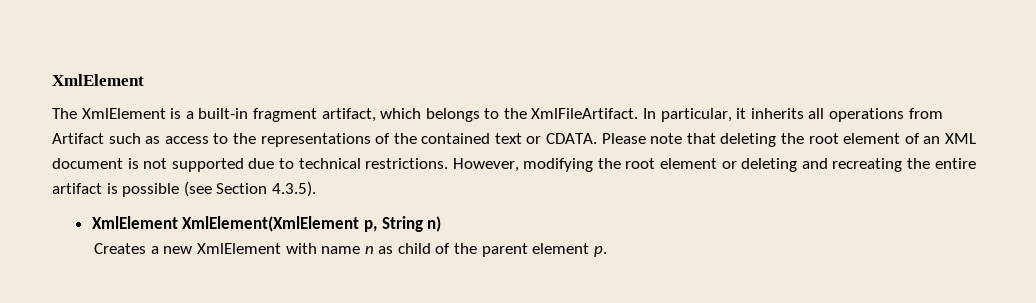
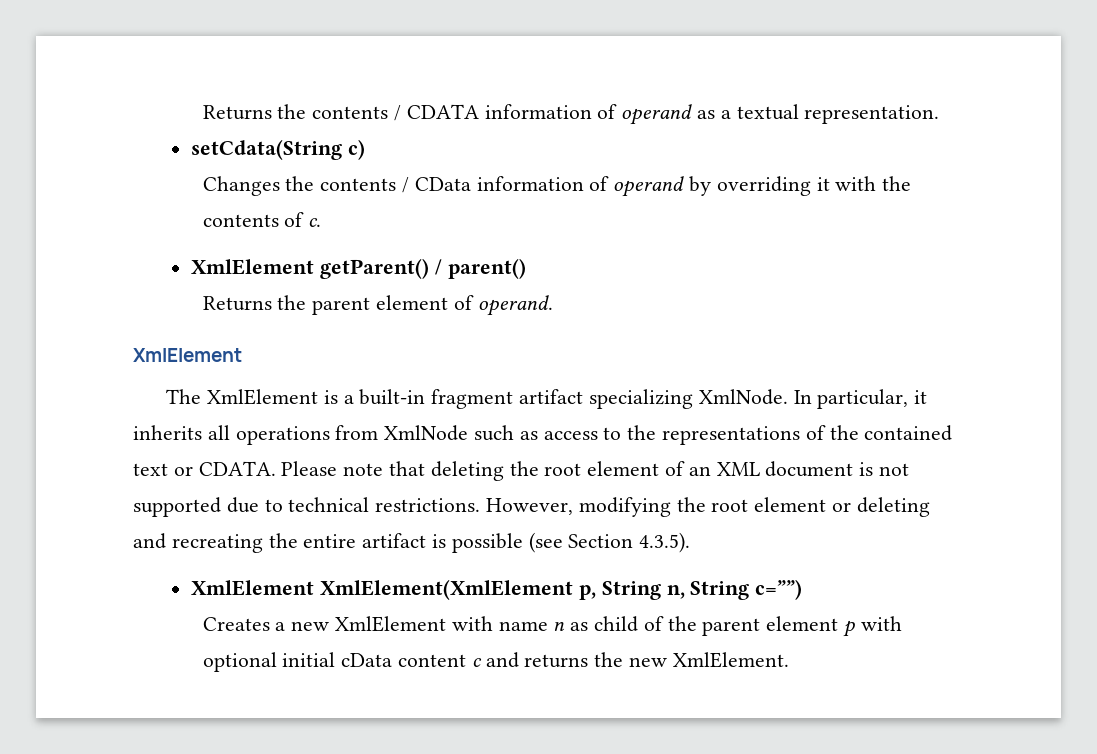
+ Returns the contents / CDATA information of operand as a textual representation.
+ setCdata(String c)
+ Changes the contents / CData information of operand by overriding it with the contents of c.
+ XmlElement getParent() / parent()
+ Returns the parent element of operand.
- The XmlElement is a built-in fragment artifact, which belongs to the XmlFileArtifact.
+ The XmlElement is a built-in fragment artifact specializing XmlNode.
- In particular, it inherits all operations from Artifact such as access to the representations of the contained text or CDATA.
+ In particular, it inherits all operations from XmlNode such as access to the representations of the contained text or CDATA.
- XmlElement XmlElement(XmlElement p, String n)
+ XmlElement XmlElement(XmlElement p, String n, String c=””)
- Creates a new XmlElement with name n as child of the parent element p.
+ Creates a new XmlElement with name n as child of the parent element p with optional initial cData content c and returns the new XmlElement.

